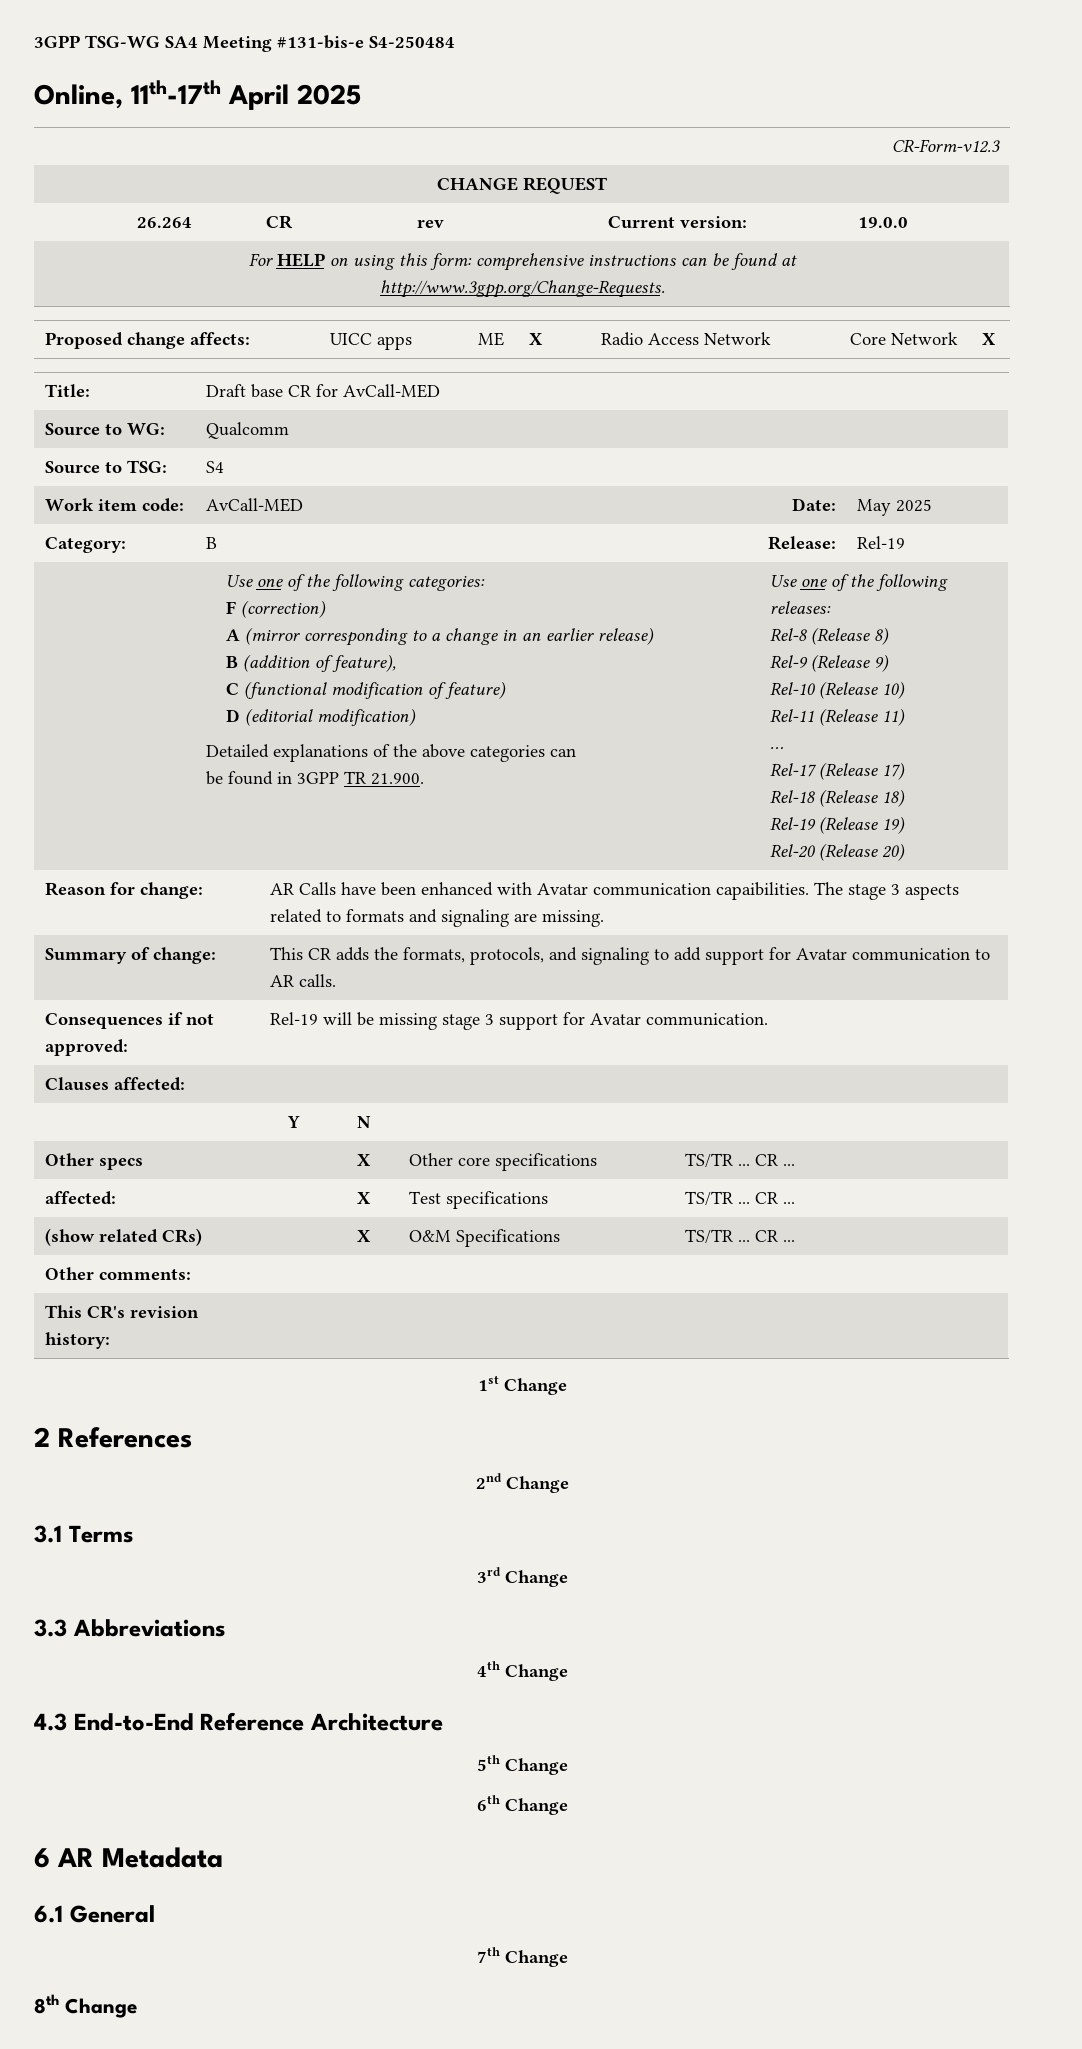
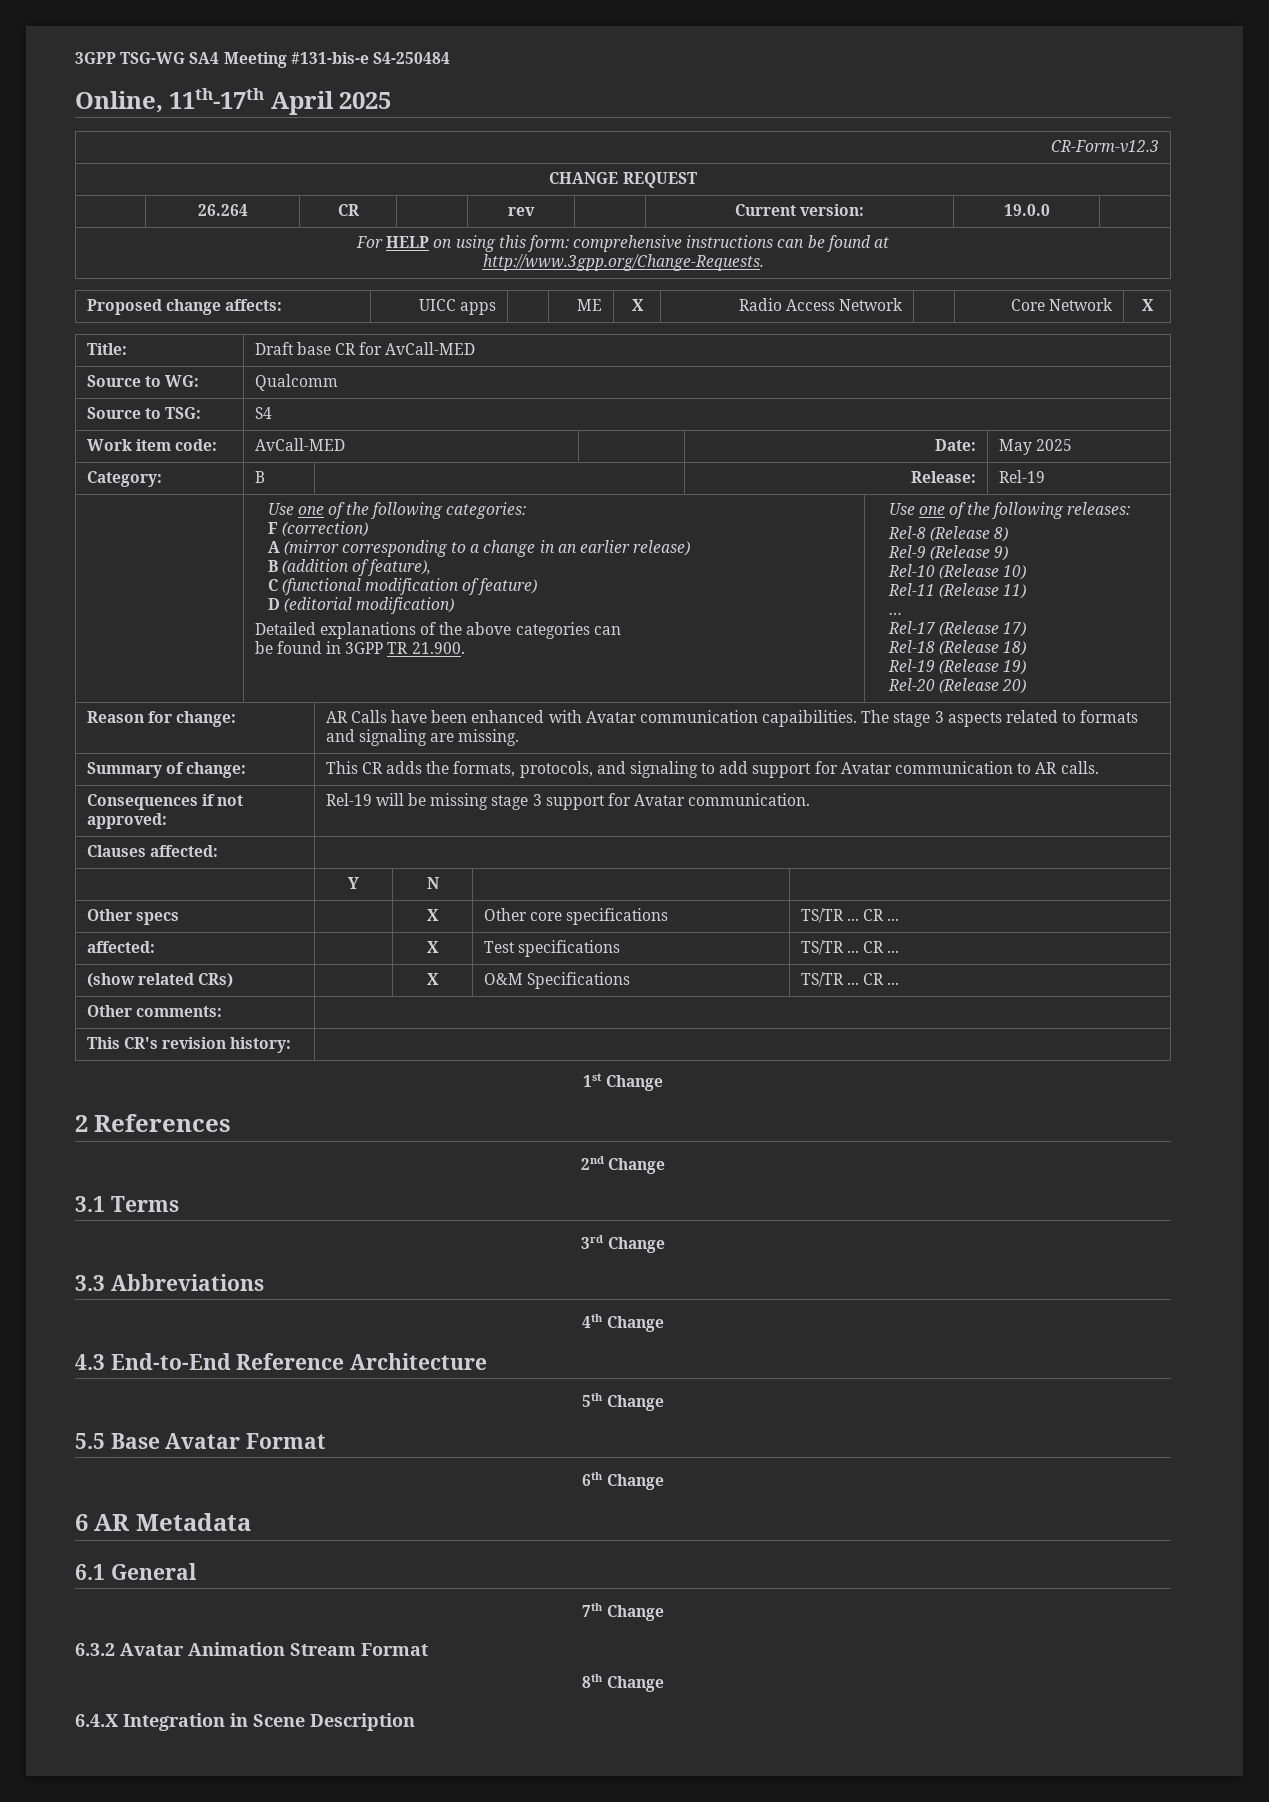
+ 5.5 Base Avatar Format
+ 6.3.2 Avatar Animation Stream Format
  8th Change
+ 6.4.X Integration in Scene Description

